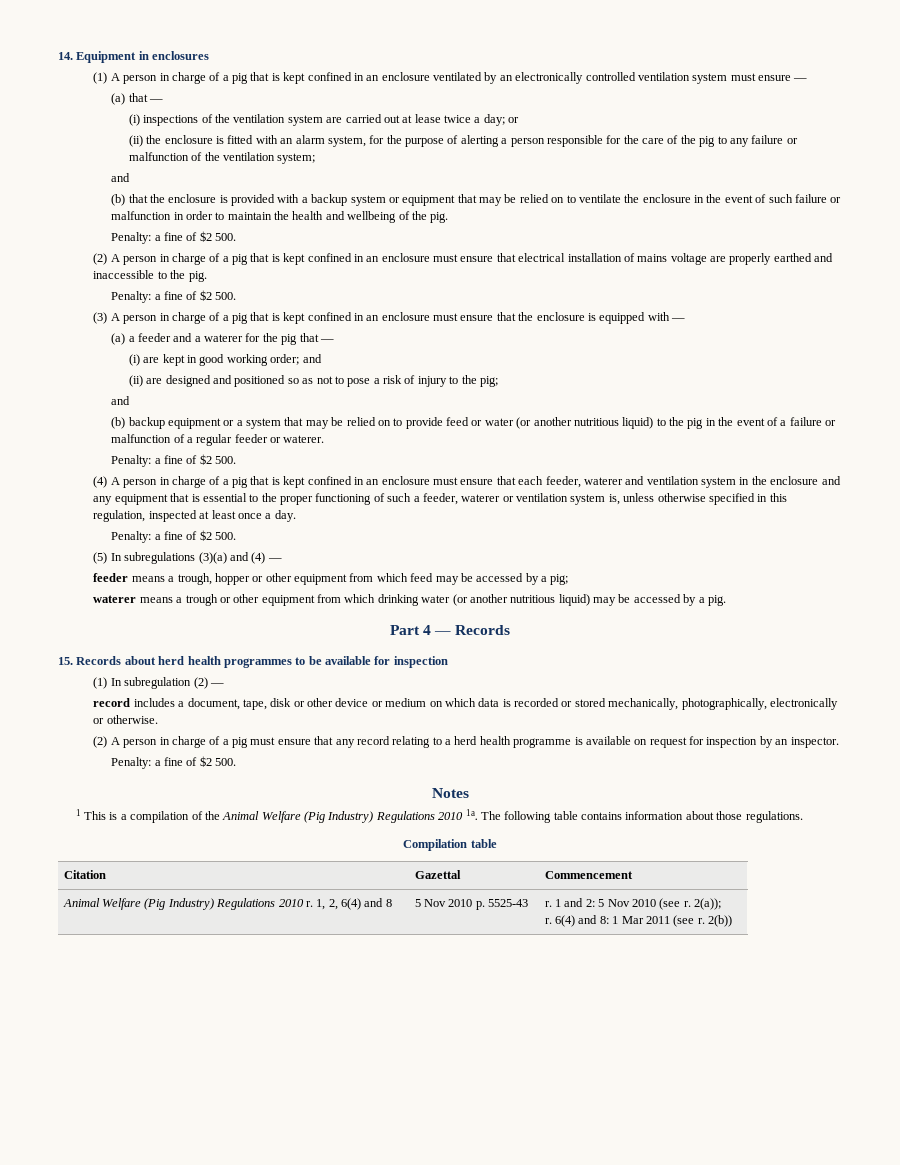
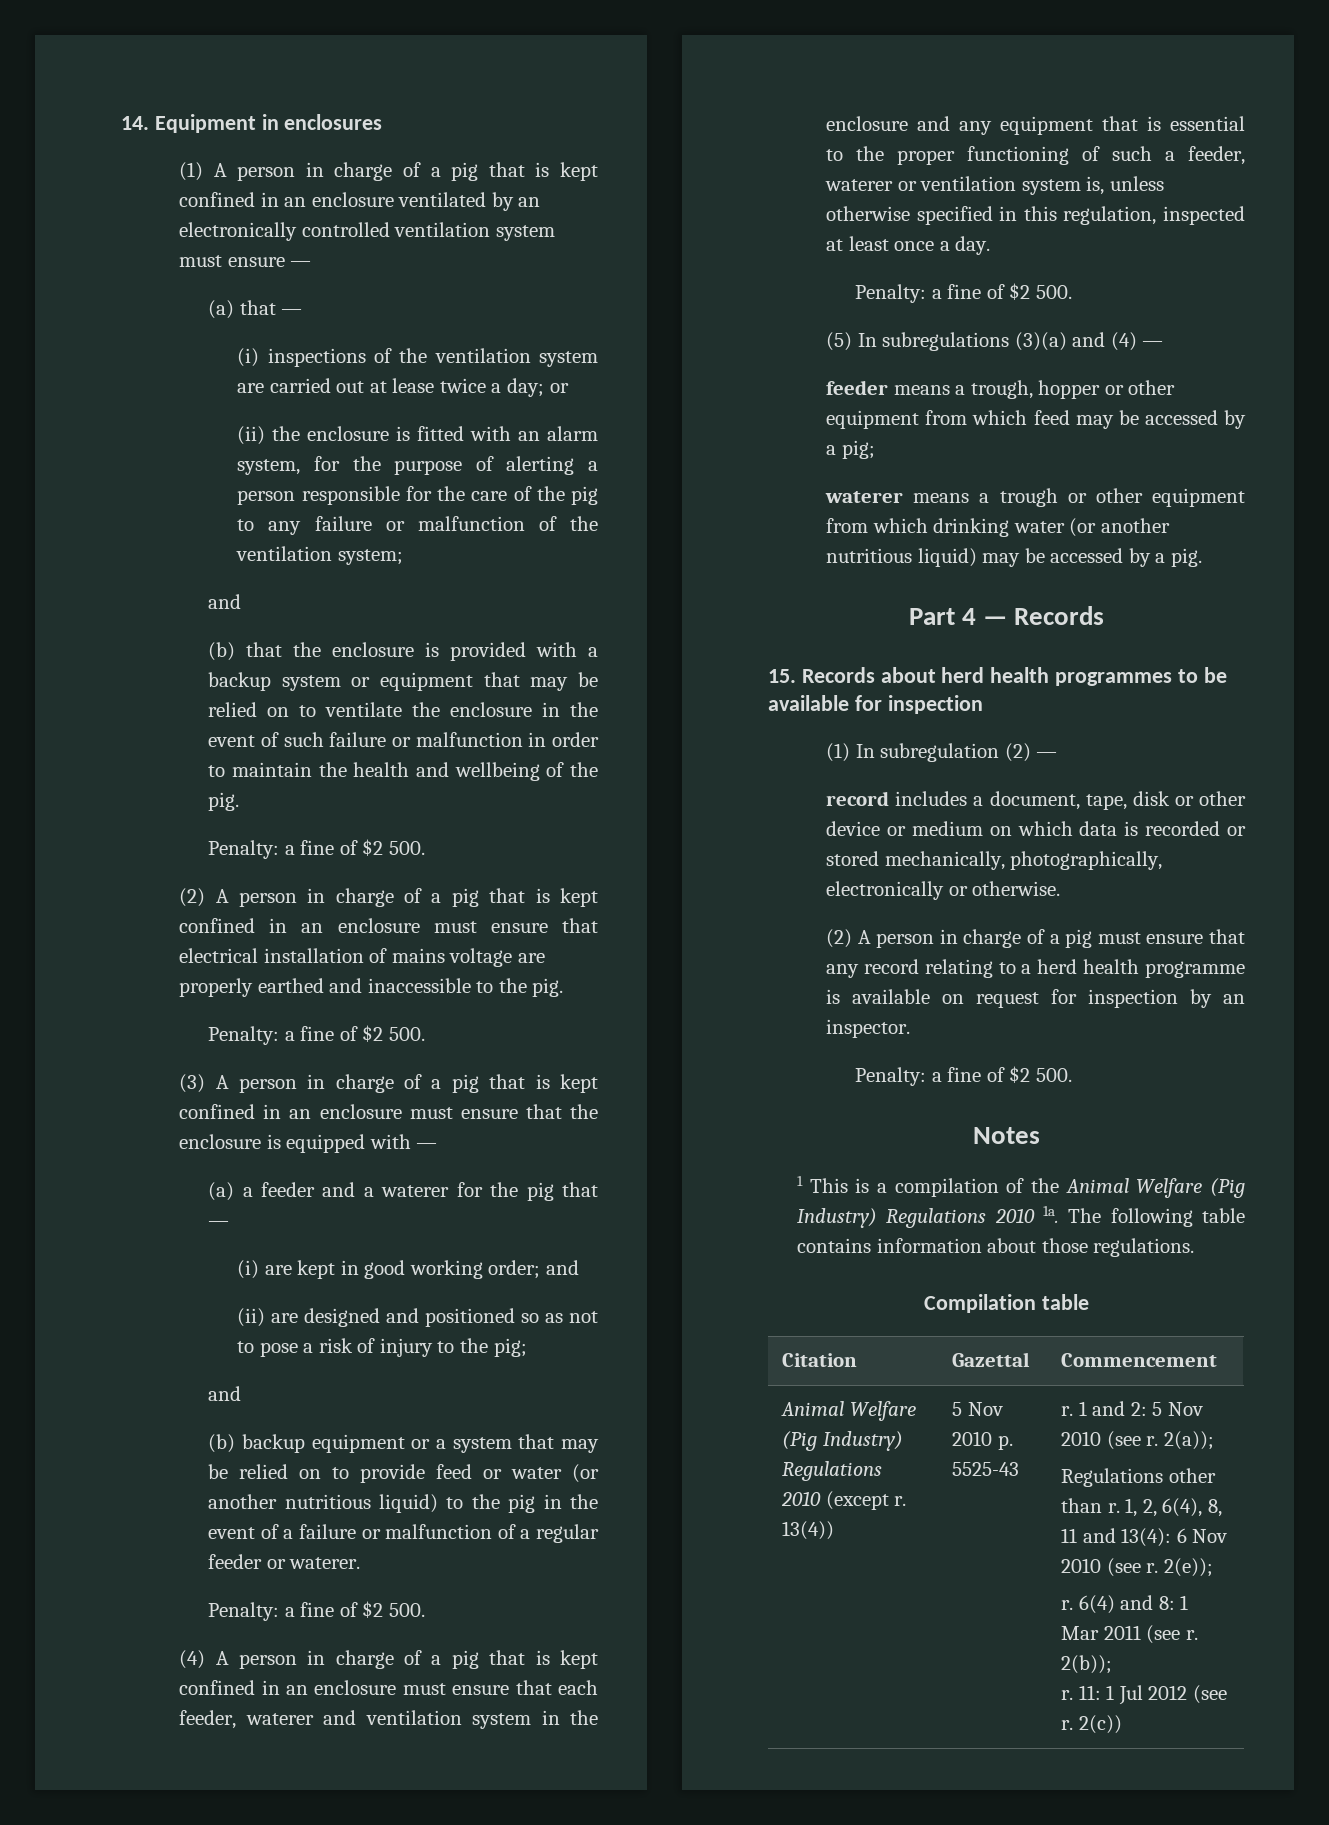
- Animal Welfare (Pig Industry) Regulations 2010 r. 1, 2, 6(4) and 8
+ Animal Welfare (Pig Industry) Regulations 2010 (except r. 13(4))
+ Regulations other than r. 1, 2, 6(4), 8, 11 and 13(4): 6 Nov 2010 (see r. 2(e));
- 2(b))
+ 2(b));
+ r. 11: 1 Jul 2012 (see r. 2(c))

